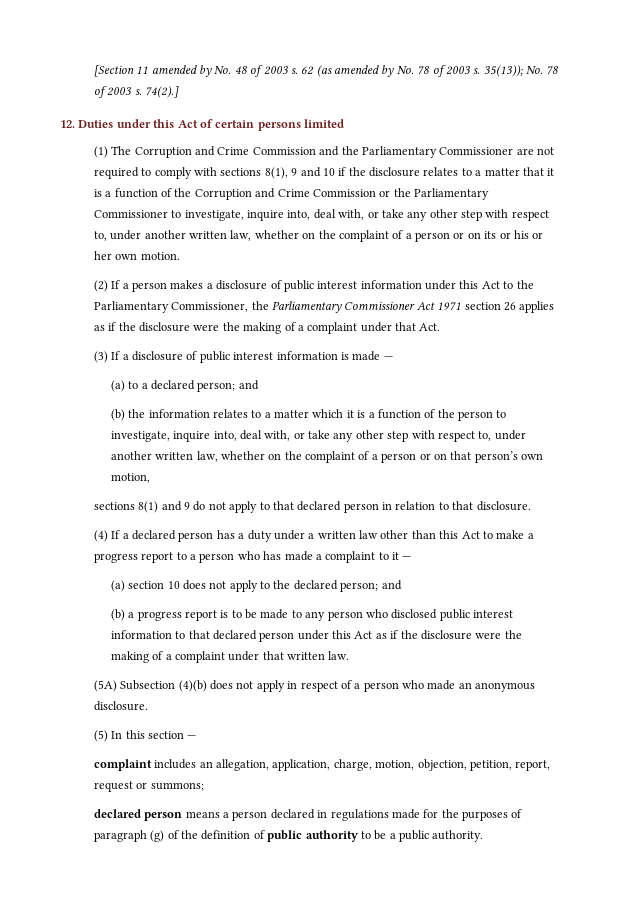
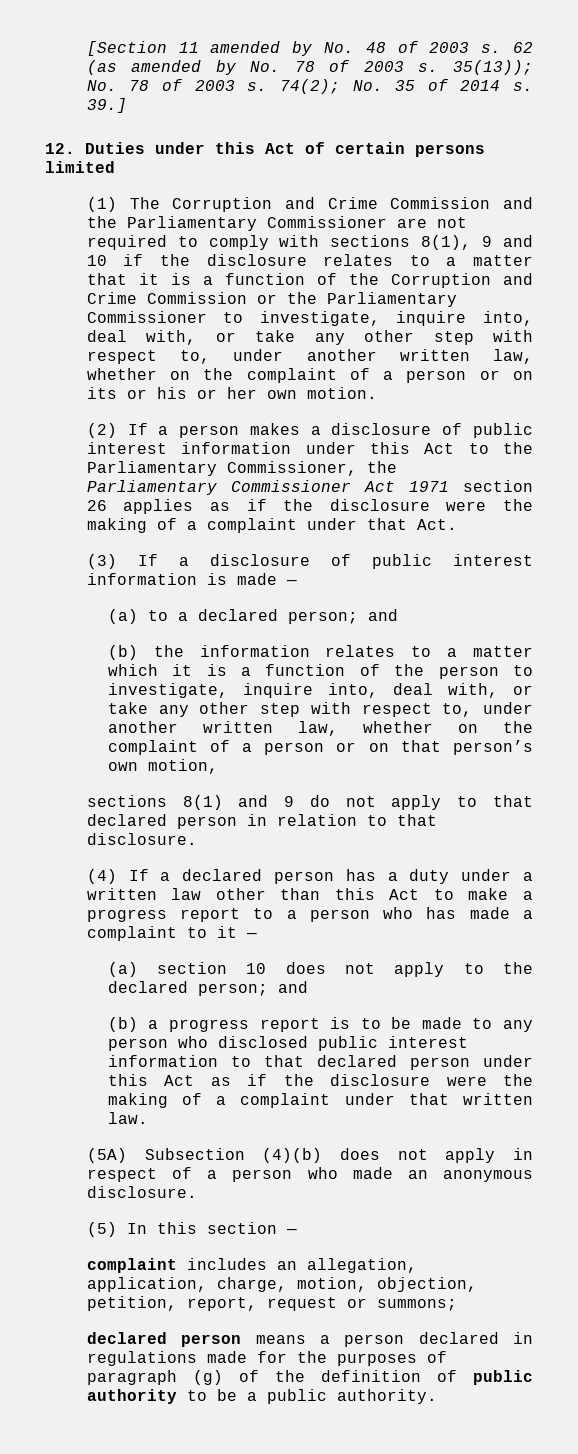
- 74(2).]
+ 74(2); No. 35 of 2014 s. 39.]

